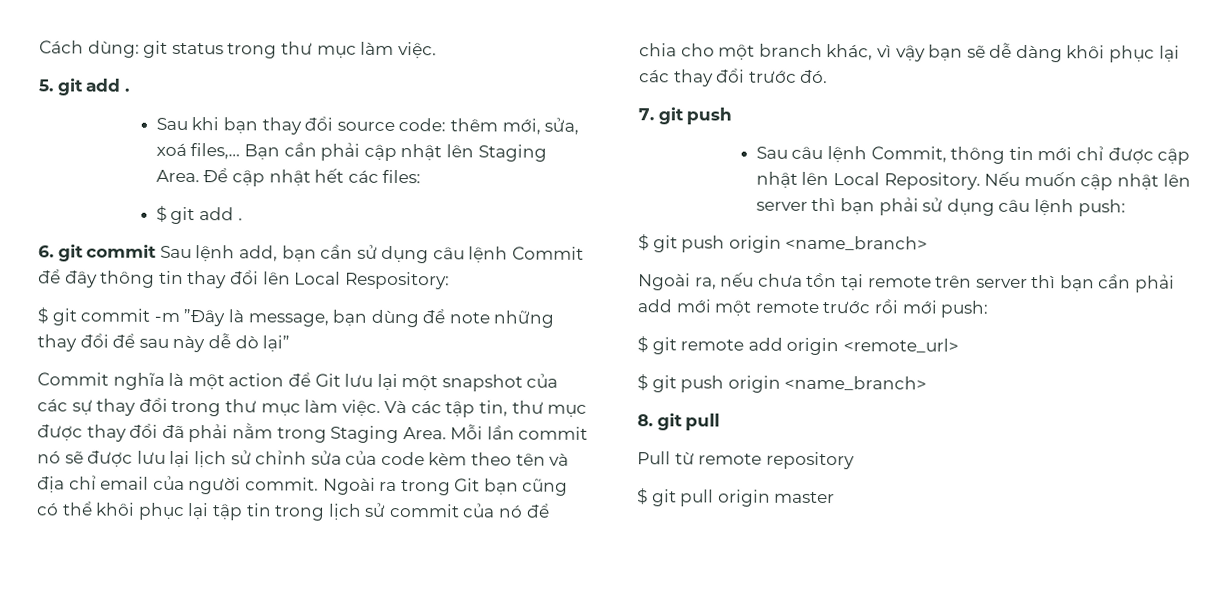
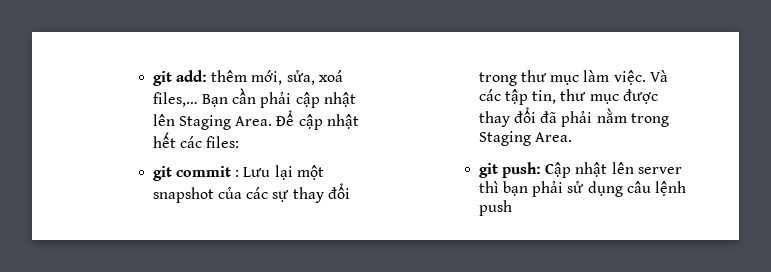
- Cách dùng: git status trong thư mục làm việc.
- 5. git add .
- Sau khi bạn thay đổi source code: thêm mới, sửa, xoá files,…
+ git add: thêm mới, sửa, xoá files,…
- $ git add .
- 6. git commit Sau lệnh add, bạn cần sử dụng câu lệnh Commit để đây thông tin thay đổi lên Local Respository:
- $ git commit -m ”Đây là message, bạn dùng để note những thay đổi để sau này dễ dò lại”
- Commit nghĩa là một action để Git lưu lại một snapshot của các sự thay đổi trong thư mục làm việc.
+ git commit : Lưu lại một snapshot của các sự thay đổi trong thư mục làm việc.
- Và các tập tin, thư mục được thay đổi đã phải nằm trong Staging Area. Mỗi lần commit nó sẽ được lưu lại lịch sử chỉnh sửa của code kèm theo tên và địa chỉ email của người commit. Ngoài ra trong Git bạn cũng có thể khôi phục lại tập tin trong lịch sử commit của nó để chia cho một branch khác, vì vậy bạn sẽ dễ dàng khôi phục lại các thay đổi trước đó.
- 7. git push
- Sau câu lệnh Commit, thông tin mới chỉ được cập nhật lên Local Repository. Nếu muốn cập nhật lên server thì bạn phải sử dụng câu lệnh push:
- $ git push origin <name_branch>
- Ngoài ra, nếu chưa tồn tại remote trên server thì bạn cần phải add mới một remote trước rồi mới push:
- $ git remote add origin <remote_url>
- $ git push origin <name_branch>
- 8. git pull
- Pull từ remote repository
- $ git pull origin master
+ Và các tập tin, thư mục được thay đổi đã phải nằm trong Staging Area.
+ git push: Cập nhật lên server thì bạn phải sử dụng câu lệnh push

